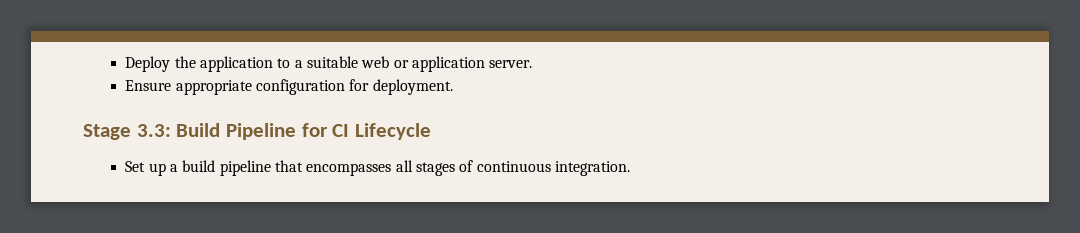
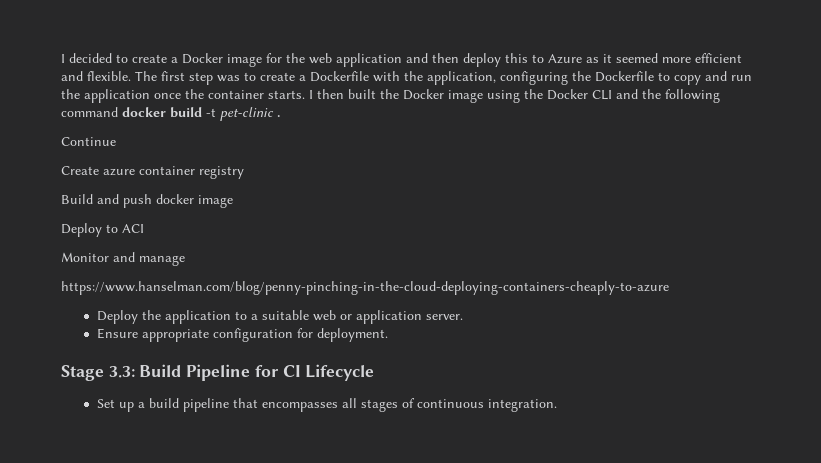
+ I decided to create a Docker image for the web application and then deploy this to Azure as it seemed more efficient and flexible. The first step was to create a Dockerfile with the application, configuring the Dockerfile to copy and run the application once the container starts. I then built the Docker image using the Docker CLI and the following command docker build -t pet-clinic .
+ Continue
+ Create azure container registry
+ Build and push docker image
+ Deploy to ACI
+ Monitor and manage
+ https://www.hanselman.com/blog/penny-pinching-in-the-cloud-deploying-containers-cheaply-to-azure

